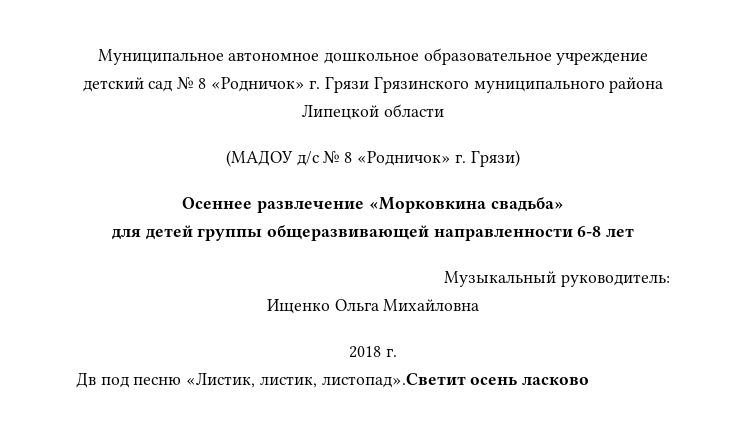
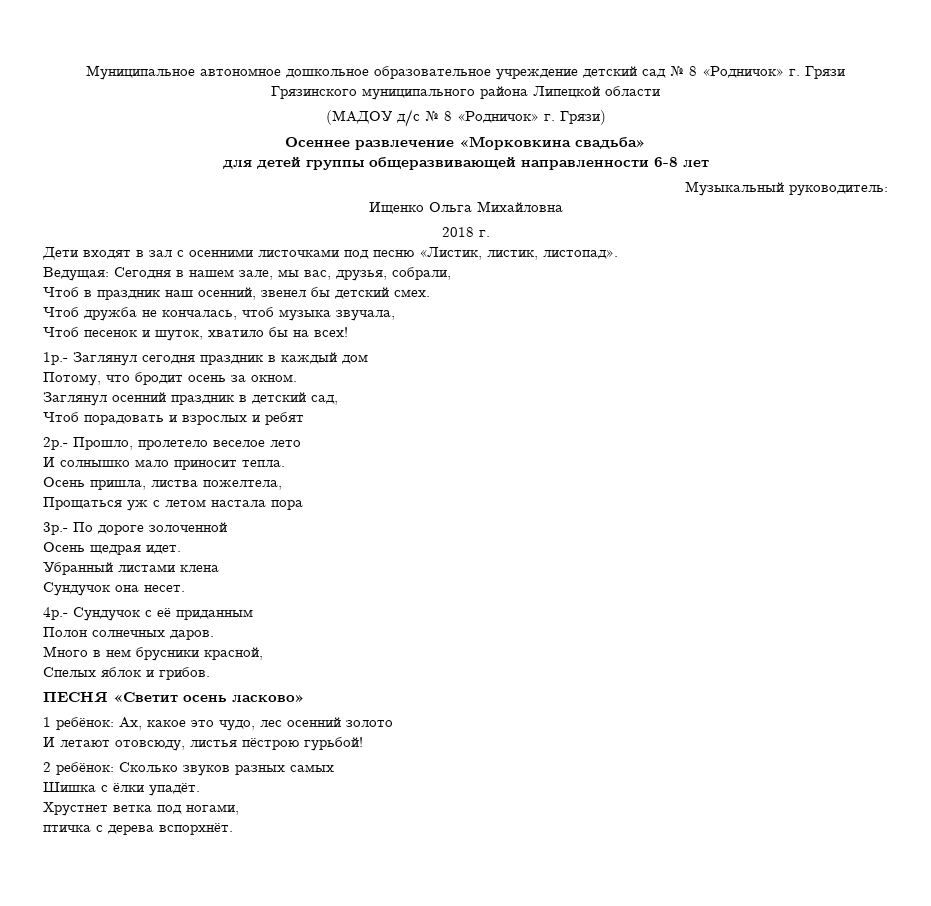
- Дв под песню «Листик, листик, листопад».Светит осень ласково
+ Дети входят в зал с осенними листочками под песню «Листик, листик, листопад».
+ Ведущая: Сегодня в нашем зале, мы вас, друзья, собрали,
+ Чтоб в праздник наш осенний, звенел бы детский смех.
+ Чтоб дружба не кончалась, чтоб музыка звучала,
+ Чтоб песенок и шуток, хватило бы на всех!
+ 1р.- Заглянул сегодня праздник в каждый дом
+ Потому, что бродит осень за окном.
+ Заглянул осенний праздник в детский сад,
+ Чтоб порадовать и взрослых и ребят
+ 2р.- Прошло, пролетело веселое лето
+ И солнышко мало приносит тепла.
+ Осень пришла, листва пожелтела,
+ Прощаться уж с летом настала пора
+ 3р.- По дороге золоченной
+ Осень щедрая идет.
+ Убранный листами клена
+ Сундучок она несет.
+ 4р.- Сундучок с её приданным
+ Полон солнечных даров.
+ Много в нем брусники красной,
+ Спелых яблок и грибов.
+ ПЕСНЯ «Светит осень ласково»
+ 1 ребёнок: Ах, какое это чудо, лес осенний золото
+ И летают отовсюду, листья пёстрою гурьбой!
+ 2 ребёнок: Сколько звуков разных самых
+ Шишка с ёлки упадёт.
+ Хрустнет ветка под ногами,
+ птичка с дерева вспорхнёт.

